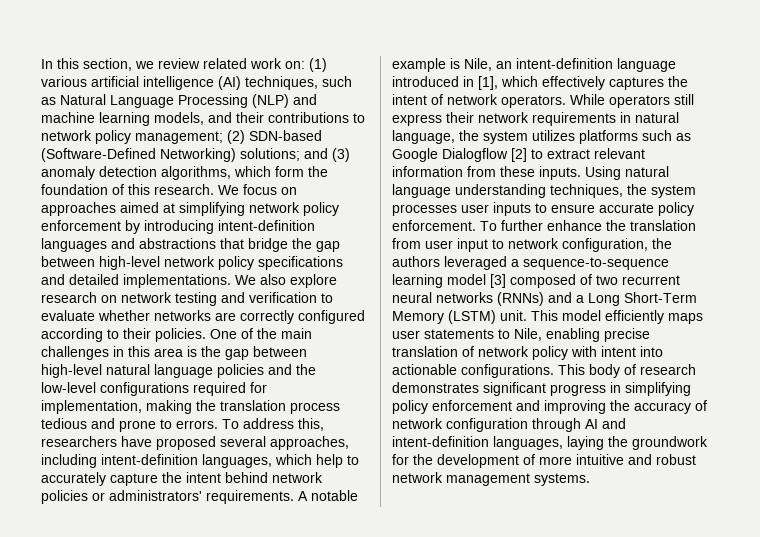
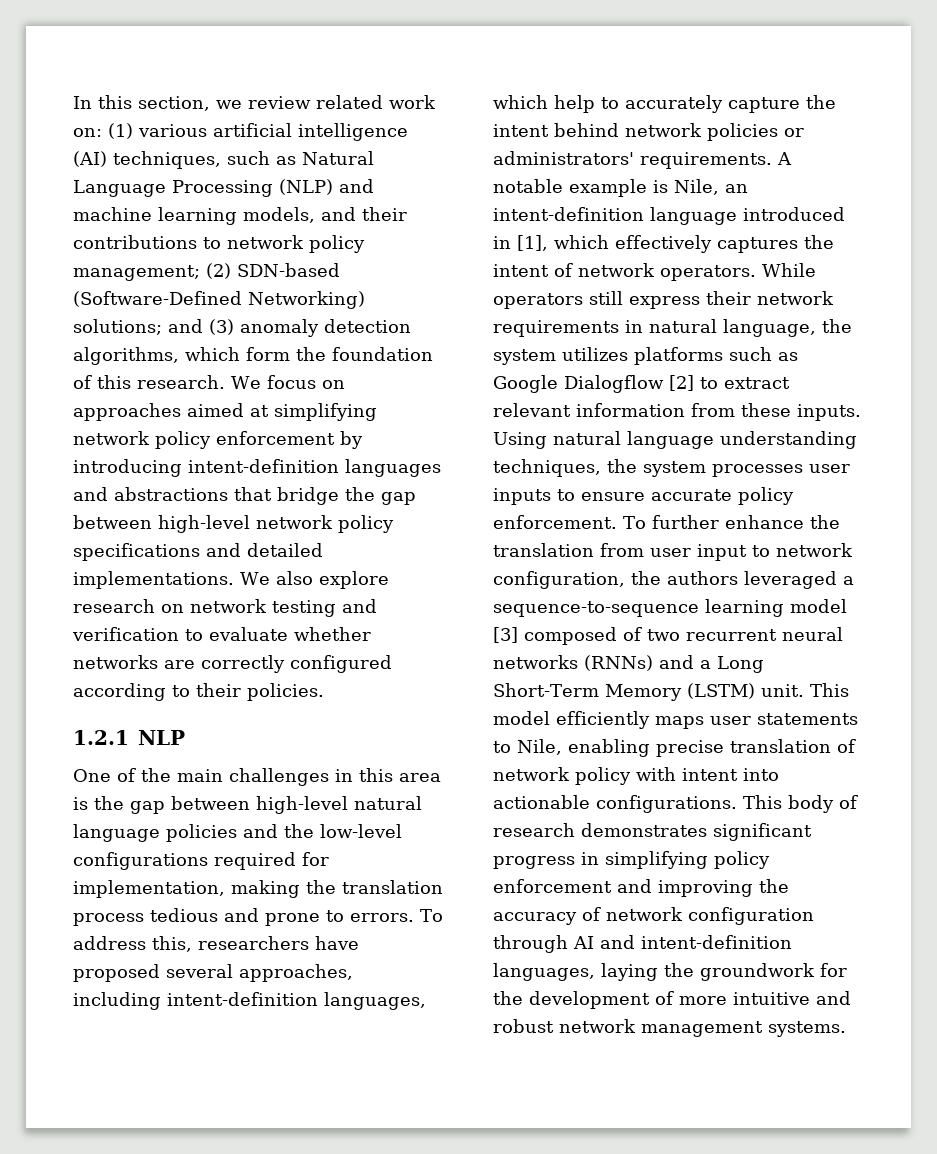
- We also explore research on network testing and verification to evaluate whether networks are correctly configured according to their policies. One of the main challenges in this area is the gap between high-level natural language policies and the low-level configurations required for implementation, making the translation process tedious and prone to errors.
+ We also explore research on network testing and verification to evaluate whether networks are correctly configured according to their policies.
+ 1.2.1 NLP
+ One of the main challenges in this area is the gap between high-level natural language policies and the low-level configurations required for implementation, making the translation process tedious and prone to errors.

